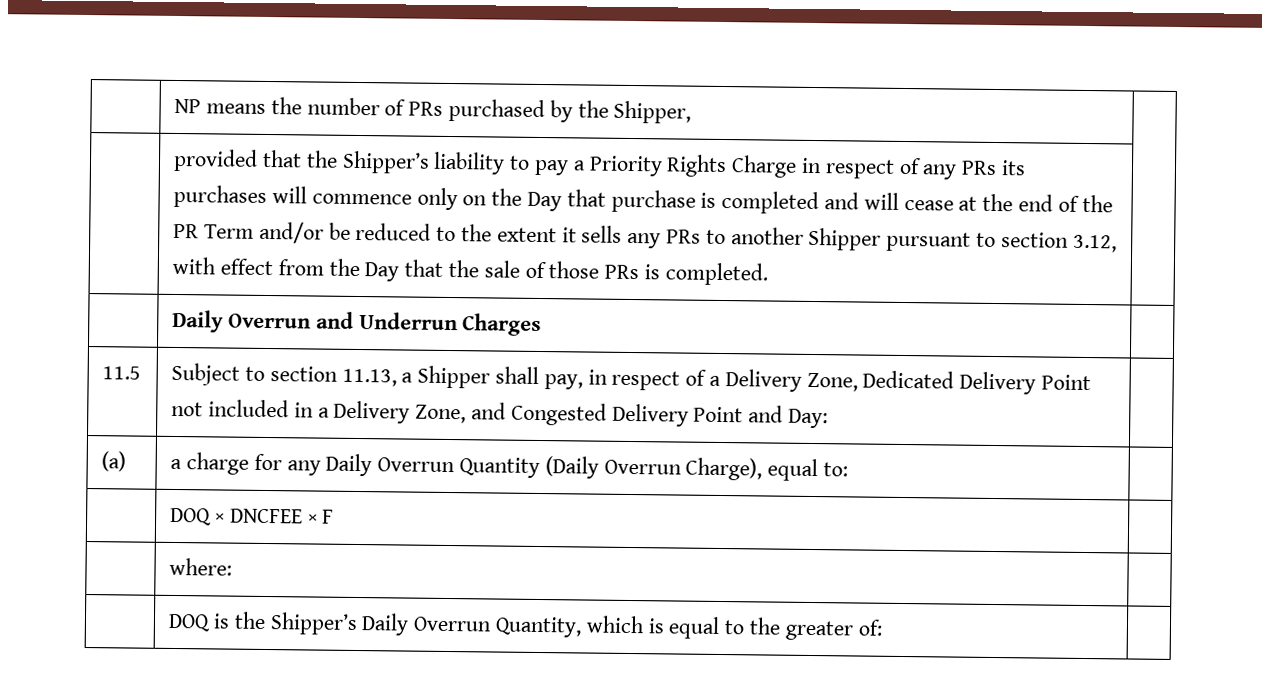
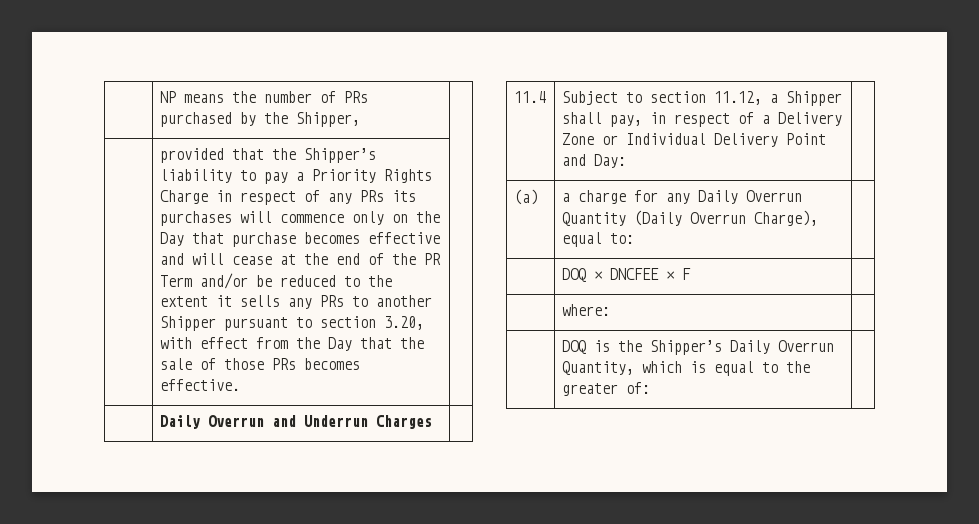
- provided that the Shipper’s liability to pay a Priority Rights Charge in respect of any PRs its purchases will commence only on the Day that purchase is completed and will cease at the end of the PR Term and/or be reduced to the extent it sells any PRs to another Shipper pursuant to section 3.12, with effect from the Day that the sale of those PRs is completed.
+ provided that the Shipper’s liability to pay a Priority Rights Charge in respect of any PRs its purchases will commence only on the Day that purchase becomes effective and will cease at the end of the PR Term and/or be reduced to the extent it sells any PRs to another Shipper pursuant to section 3.20, with effect from the Day that the sale of those PRs becomes effective.
- 11.5 | Subject to section 11.13, a Shipper shall pay, in respect of a Delivery Zone, Dedicated Delivery Point not included in a Delivery Zone, and Congested Delivery Point and Day: |
+ 11.4 | Subject to section 11.12, a Shipper shall pay, in respect of a Delivery Zone or Individual Delivery Point and Day: |

